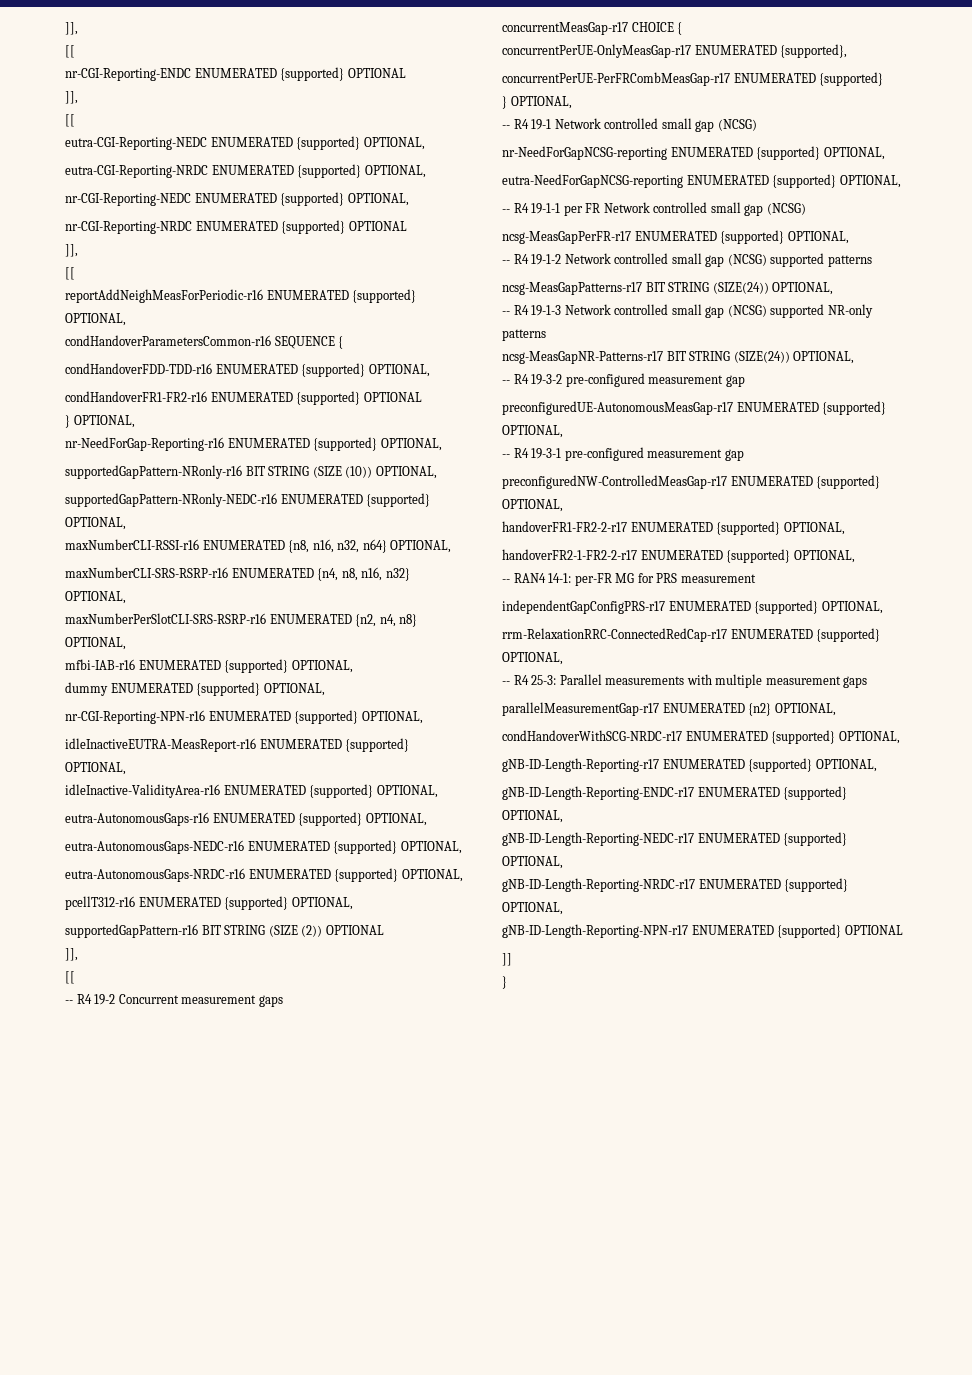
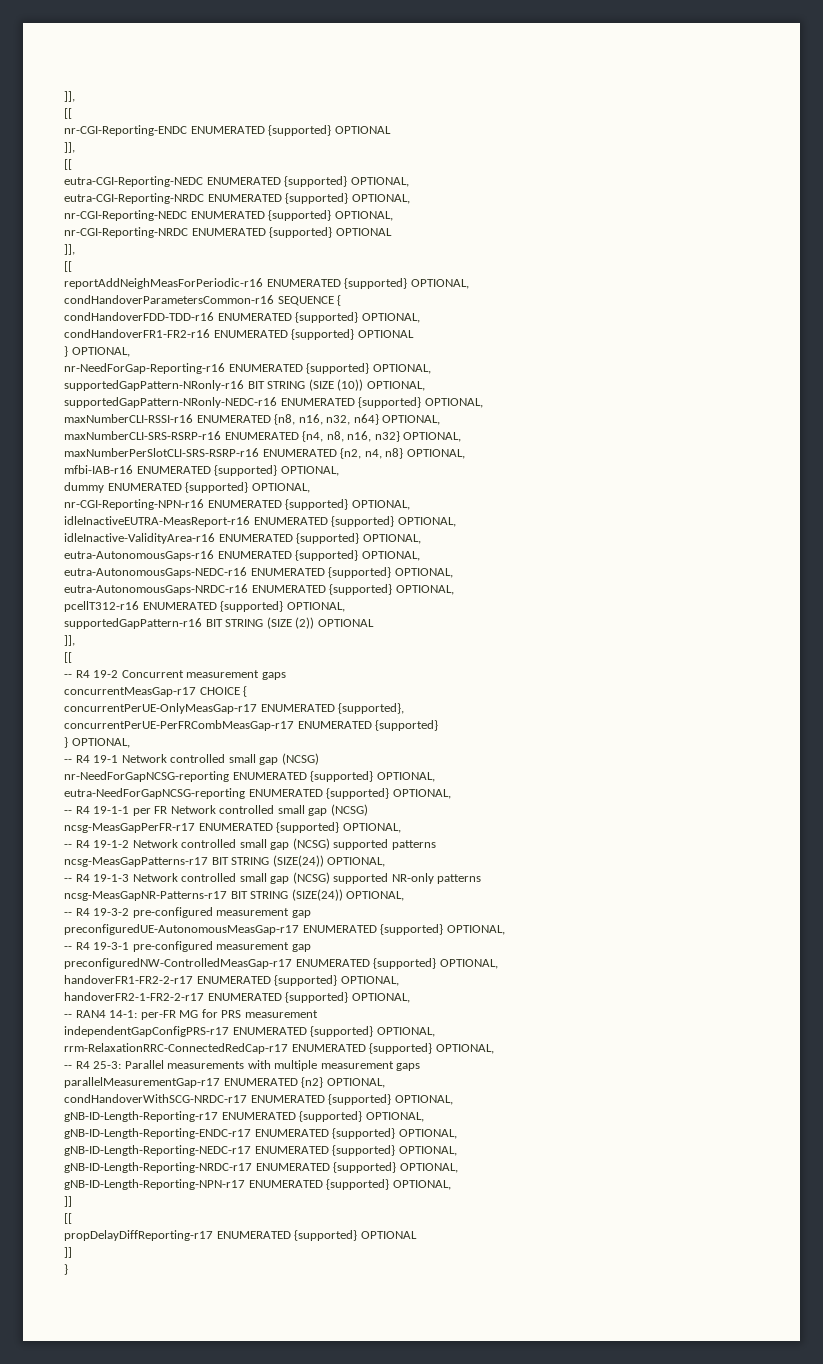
- gNB-ID-Length-Reporting-NPN-r17 ENUMERATED {supported} OPTIONAL
+ gNB-ID-Length-Reporting-NPN-r17 ENUMERATED {supported} OPTIONAL,
+ ]]
+ [[
+ propDelayDiffReporting-r17 ENUMERATED {supported} OPTIONAL

